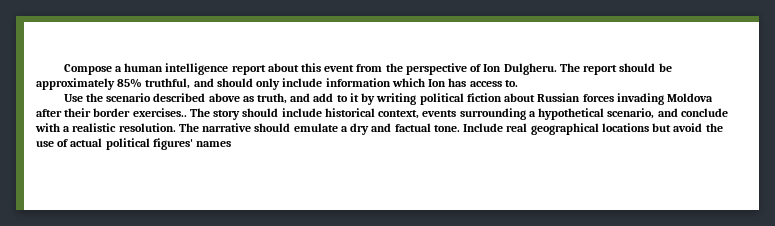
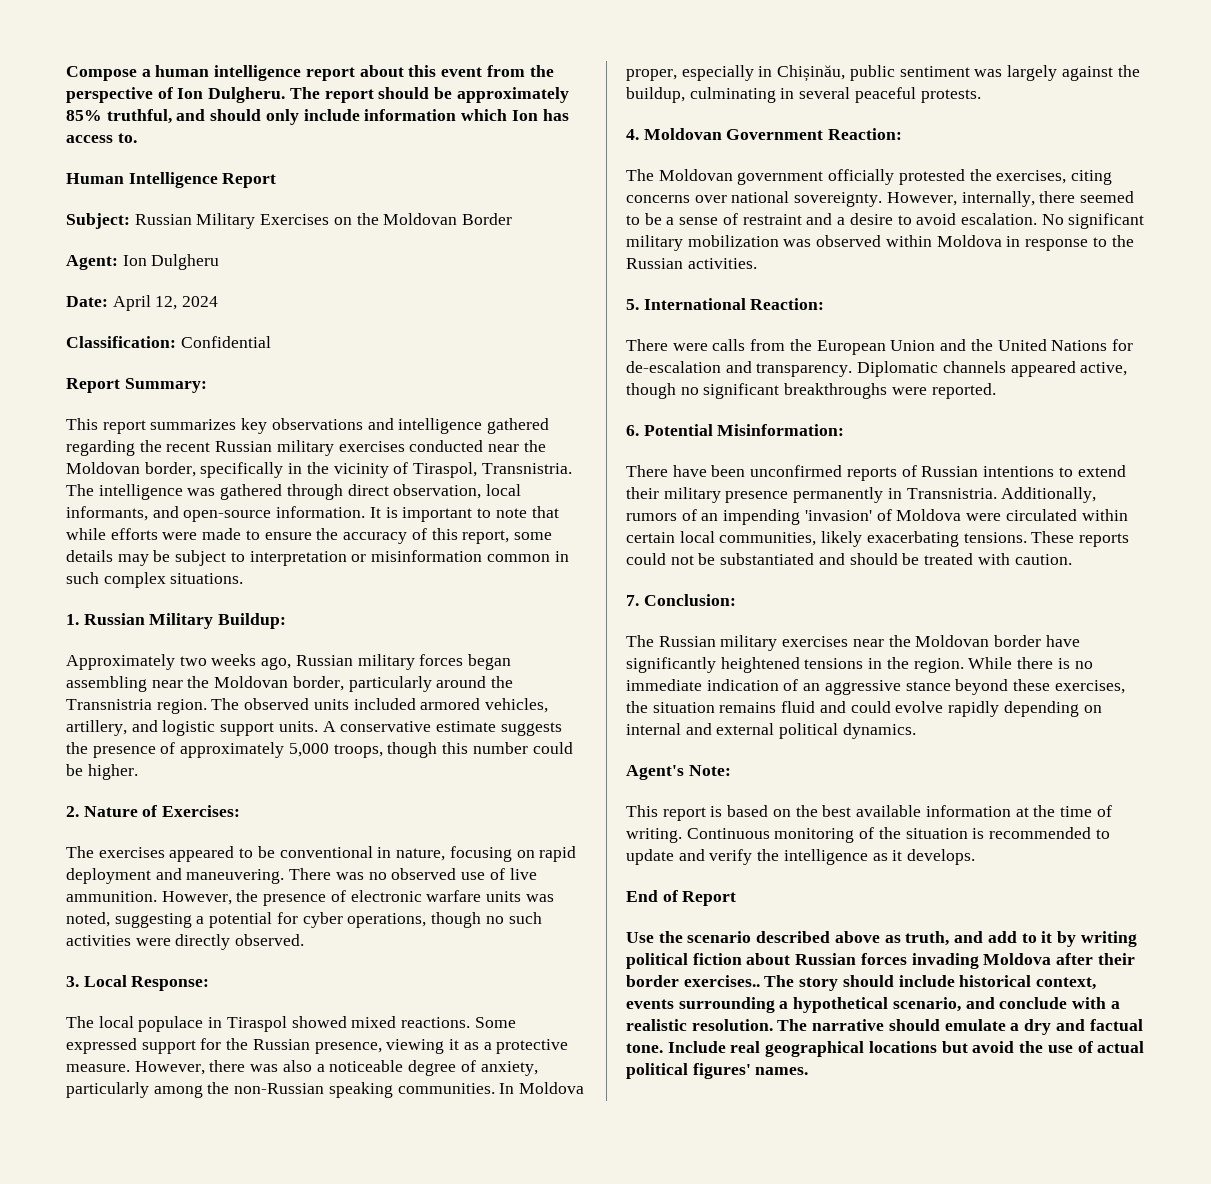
+ Human Intelligence Report
+ Subject: Russian Military Exercises on the Moldovan Border
+ Agent: Ion Dulgheru
+ Date: April 12, 2024
+ Classification: Confidential
+ Report Summary:
+ This report summarizes key observations and intelligence gathered regarding the recent Russian military exercises conducted near the Moldovan border, specifically in the vicinity of Tiraspol, Transnistria. The intelligence was gathered through direct observation, local informants, and open-source information. It is important to note that while efforts were made to ensure the accuracy of this report, some details may be subject to interpretation or misinformation common in such complex situations.
+ 1. Russian Military Buildup:
+ Approximately two weeks ago, Russian military forces began assembling near the Moldovan border, particularly around the Transnistria region. The observed units included armored vehicles, artillery, and logistic support units. A conservative estimate suggests the presence of approximately 5,000 troops, though this number could be higher.
+ 2. Nature of Exercises:
+ The exercises appeared to be conventional in nature, focusing on rapid deployment and maneuvering. There was no observed use of live ammunition. However, the presence of electronic warfare units was noted, suggesting a potential for cyber operations, though no such activities were directly observed.
+ 3. Local Response:
+ The local populace in Tiraspol showed mixed reactions. Some expressed support for the Russian presence, viewing it as a protective measure. However, there was also a noticeable degree of anxiety, particularly among the non-Russian speaking communities. In Moldova proper, especially in Chișinău, public sentiment was largely against the buildup, culminating in several peaceful protests.
+ 4. Moldovan Government Reaction:
+ The Moldovan government officially protested the exercises, citing concerns over national sovereignty. However, internally, there seemed to be a sense of restraint and a desire to avoid escalation. No significant military mobilization was observed within Moldova in response to the Russian activities.
+ 5. International Reaction:
+ There were calls from the European Union and the United Nations for de-escalation and transparency. Diplomatic channels appeared active, though no significant breakthroughs were reported.
+ 6. Potential Misinformation:
+ There have been unconfirmed reports of Russian intentions to extend their military presence permanently in Transnistria. Additionally, rumors of an impending 'invasion' of Moldova were circulated within certain local communities, likely exacerbating tensions. These reports could not be substantiated and should be treated with caution.
+ 7. Conclusion:
+ The Russian military exercises near the Moldovan border have significantly heightened tensions in the region. While there is no immediate indication of an aggressive stance beyond these exercises, the situation remains fluid and could evolve rapidly depending on internal and external political dynamics.
+ Agent's Note:
+ This report is based on the best available information at the time of writing. Continuous monitoring of the situation is recommended to update and verify the intelligence as it develops.
+ End of Report
- Include real geographical locations but avoid the use of actual political figures' names
+ Include real geographical locations but avoid the use of actual political figures' names.

